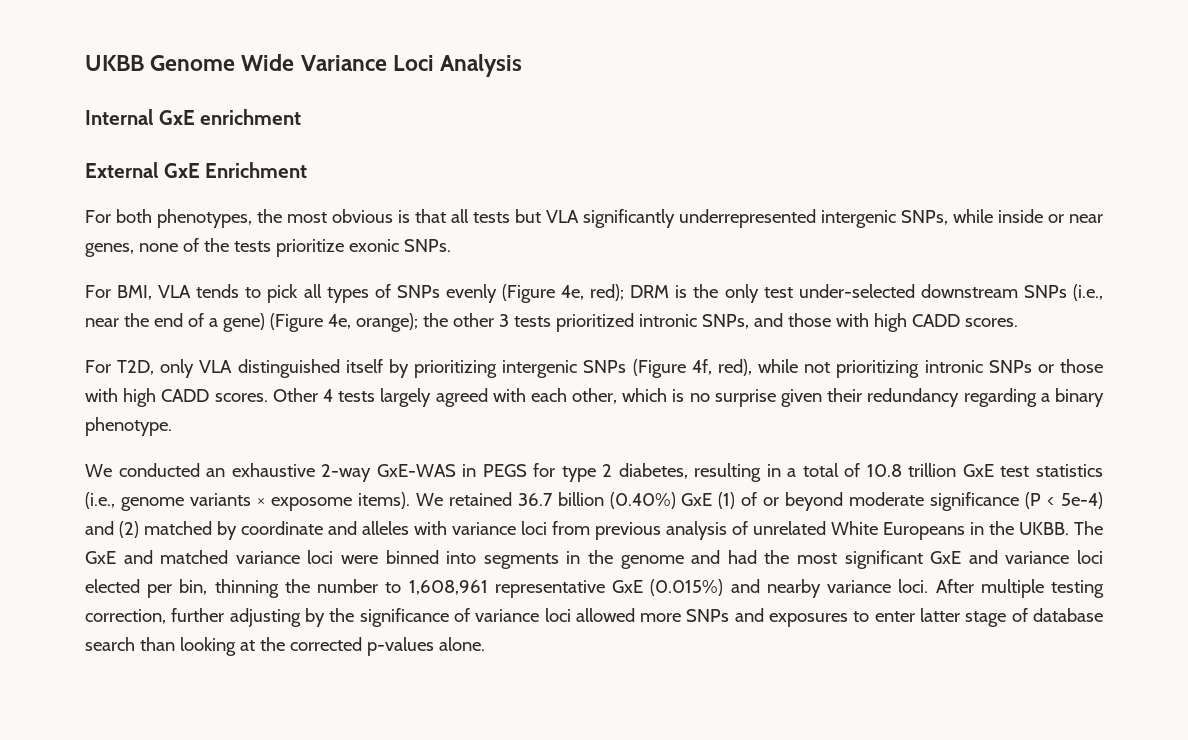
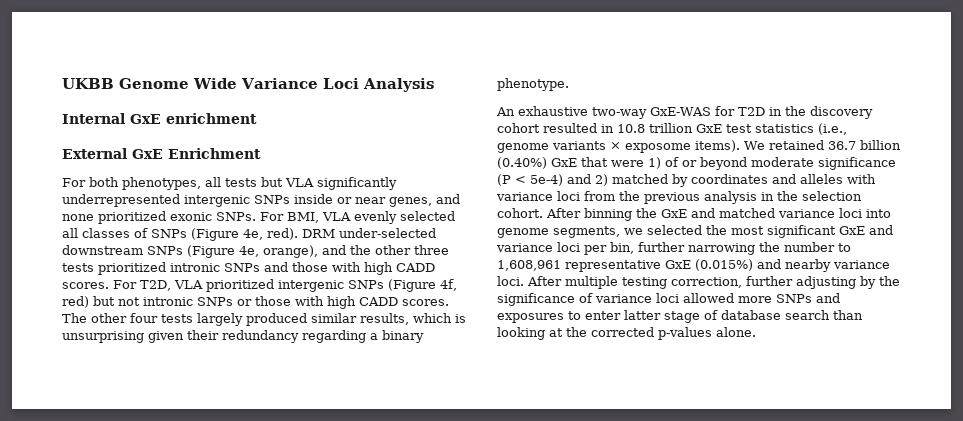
- For both phenotypes, the most obvious is that all tests but VLA significantly underrepresented intergenic SNPs, while inside or near genes, none of the tests prioritize exonic SNPs.
- For BMI, VLA tends to pick all types of SNPs evenly (Figure 4e, red); DRM is the only test under-selected downstream SNPs (i.e., near the end of a gene) (Figure 4e, orange); the other 3 tests prioritized intronic SNPs, and those with high CADD scores.
- For T2D, only VLA distinguished itself by prioritizing intergenic SNPs (Figure 4f, red), while not prioritizing intronic SNPs or those with high CADD scores.
+ For both phenotypes, all tests but VLA significantly underrepresented intergenic SNPs inside or near genes, and none prioritized exonic SNPs. For BMI, VLA evenly selected all classes of SNPs (Figure 4e, red). DRM under-selected downstream SNPs (Figure 4e, orange), and the other three tests prioritized intronic SNPs and those with high CADD scores. For T2D, VLA prioritized intergenic SNPs (Figure 4f, red) but not intronic SNPs or those with high CADD scores.
- Other 4 tests largely agreed with each other, which is no surprise given their redundancy regarding a binary phenotype.
+ The other four tests largely produced similar results, which is unsurprising given their redundancy regarding a binary phenotype.
- We conducted an exhaustive 2-way GxE-WAS in PEGS for type 2 diabetes, resulting in a total of 10.8 trillion GxE test statistics (i.e., genome variants × exposome items).
+ An exhaustive two-way GxE-WAS for T2D in the discovery cohort resulted in 10.8 trillion GxE test statistics (i.e., genome variants × exposome items).
- We retained 36.7 billion (0.40%) GxE (1) of or beyond moderate significance (P < 5e-4) and (2) matched by coordinate and alleles with variance loci from previous analysis of unrelated White Europeans in the UKBB. The GxE and matched variance loci were binned into segments in the genome and had the most significant GxE and variance loci elected per bin, thinning the number to 1,608,961 representative GxE (0.015%) and nearby variance loci.
+ We retained 36.7 billion (0.40%) GxE that were 1) of or beyond moderate significance (P < 5e-4) and 2) matched by coordinates and alleles with variance loci from the previous analysis in the selection cohort. After binning the GxE and matched variance loci into genome segments, we selected the most significant GxE and variance loci per bin, further narrowing the number to 1,608,961 representative GxE (0.015%) and nearby variance loci.

